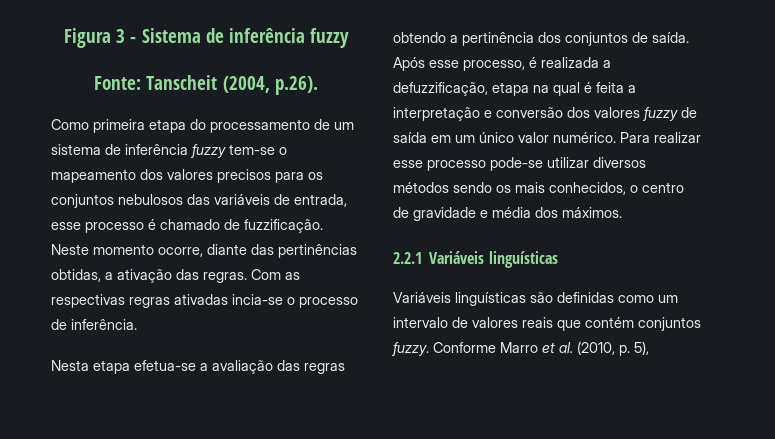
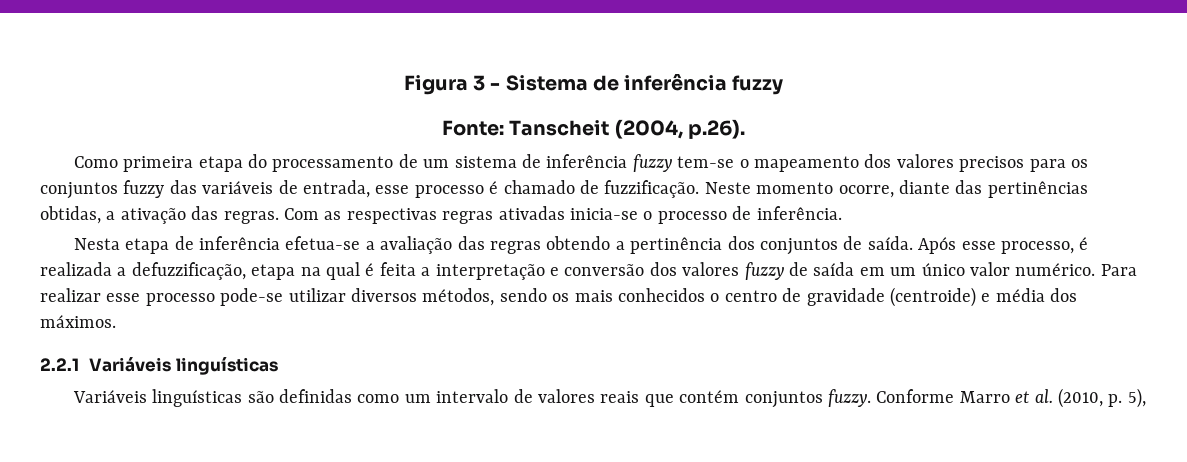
- Como primeira etapa do processamento de um sistema de inferência fuzzy tem-se o mapeamento dos valores precisos para os conjuntos nebulosos das variáveis de entrada, esse processo é chamado de fuzzificação.
+ Como primeira etapa do processamento de um sistema de inferência fuzzy tem-se o mapeamento dos valores precisos para os conjuntos fuzzy das variáveis de entrada, esse processo é chamado de fuzzificação.
- Com as respectivas regras ativadas incia-se o processo de inferência.
+ Com as respectivas regras ativadas inicia-se o processo de inferência.
- Nesta etapa efetua-se a avaliação das regras obtendo a pertinência dos conjuntos de saída.
+ Nesta etapa de inferência efetua-se a avaliação das regras obtendo a pertinência dos conjuntos de saída.
- Para realizar esse processo pode-se utilizar diversos métodos sendo os mais conhecidos, o centro de gravidade e média dos máximos.
+ Para realizar esse processo pode-se utilizar diversos métodos, sendo os mais conhecidos o centro de gravidade (centroide) e média dos máximos.

